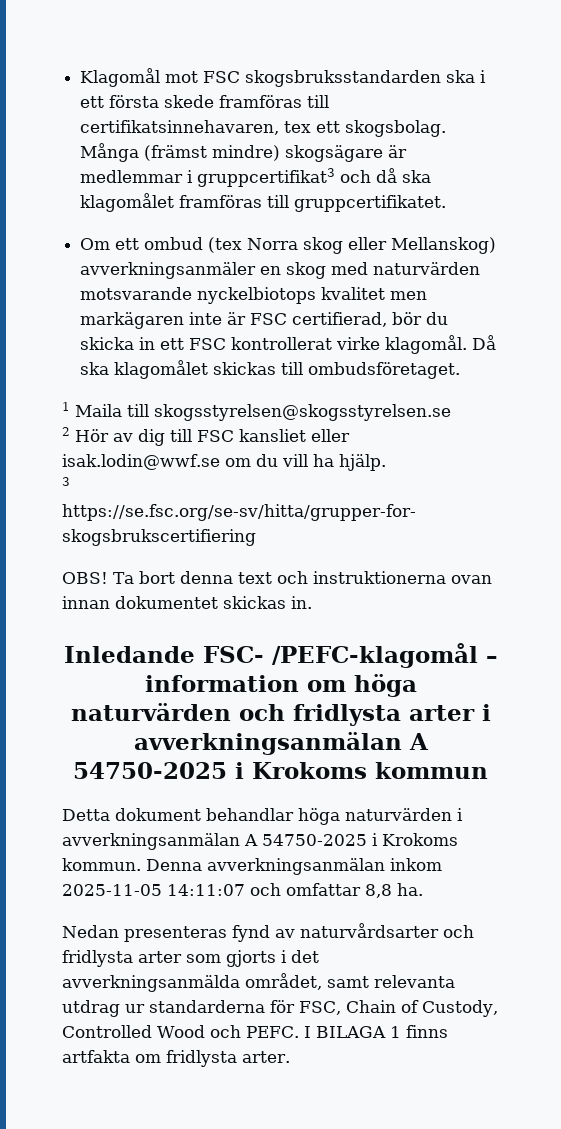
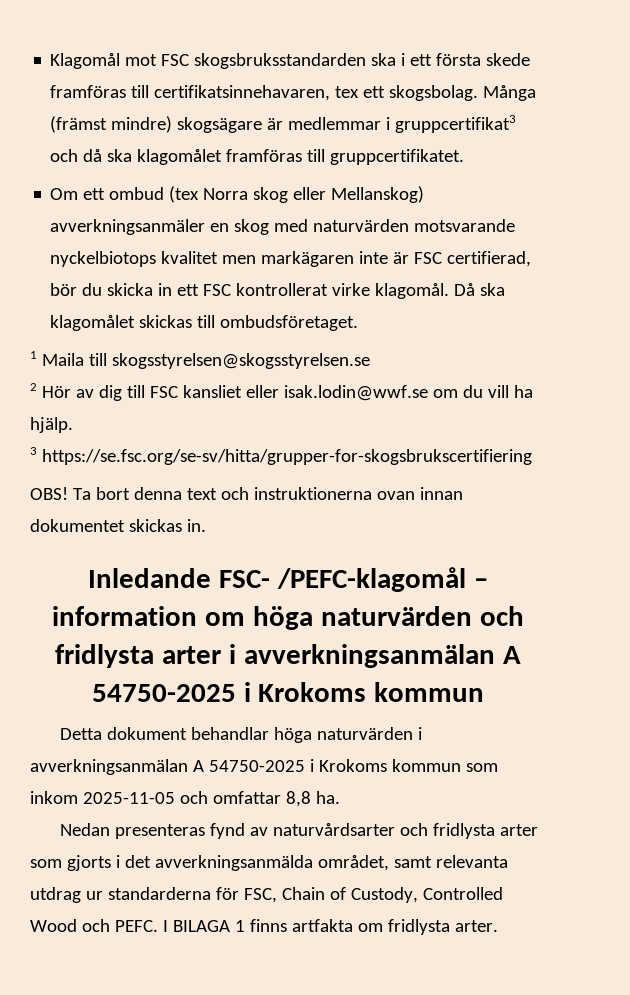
- Detta dokument behandlar höga naturvärden i avverkningsanmälan A 54750-2025 i Krokoms kommun. Denna avverkningsanmälan inkom 2025-11-05 14:11:07 och omfattar 8,8 ha.
+ Detta dokument behandlar höga naturvärden i avverkningsanmälan A 54750-2025 i Krokoms kommun som inkom 2025-11-05 och omfattar 8,8 ha.

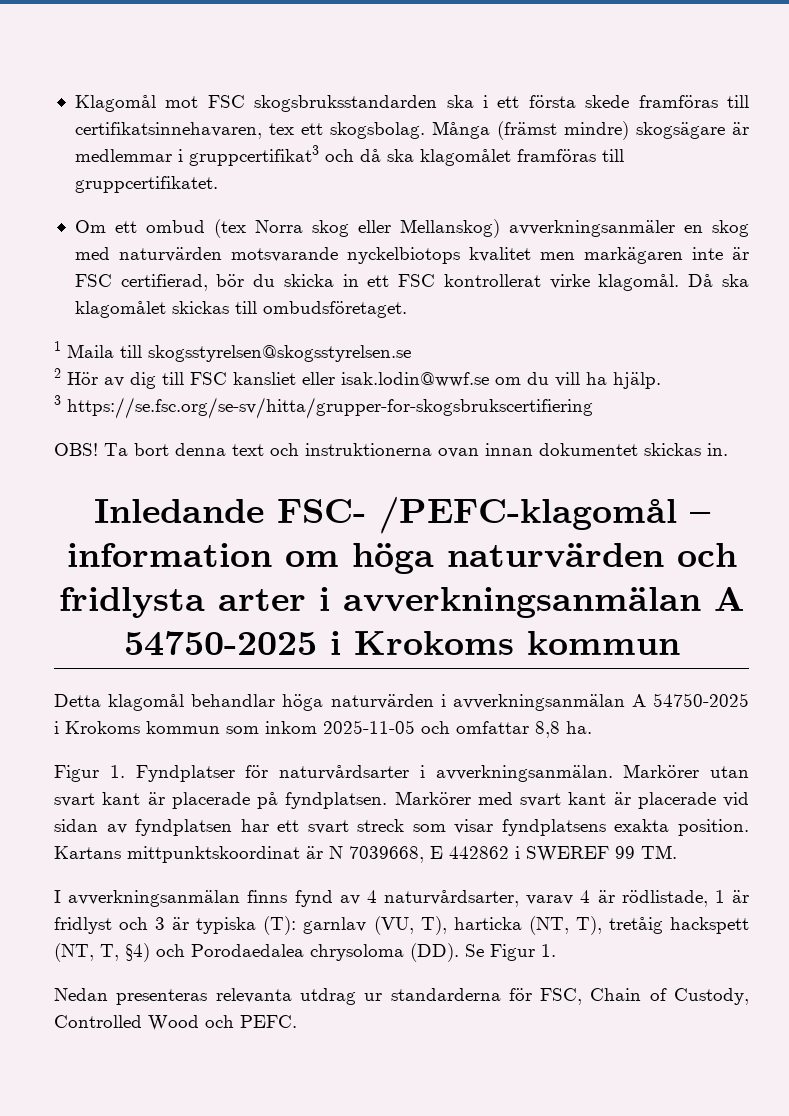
- Detta dokument behandlar höga naturvärden i avverkningsanmälan A 54750-2025 i Krokoms kommun som inkom 2025-11-05 och omfattar 8,8 ha.
+ Detta klagomål behandlar höga naturvärden i avverkningsanmälan A 54750-2025 i Krokoms kommun som inkom 2025-11-05 och omfattar 8,8 ha.
- Nedan presenteras fynd av naturvårdsarter och fridlysta arter som gjorts i det avverkningsanmälda området, samt relevanta utdrag ur standarderna för FSC, Chain of Custody, Controlled Wood och PEFC. I BILAGA 1 finns artfakta om fridlysta arter.
+ Figur 1. Fyndplatser för naturvårdsarter i avverkningsanmälan. Markörer utan svart kant är placerade på fyndplatsen. Markörer med svart kant är placerade vid sidan av fyndplatsen har ett svart streck som visar fyndplatsens exakta position. Kartans mittpunktskoordinat är N 7039668, E 442862 i SWEREF 99 TM.
+ I avverkningsanmälan finns fynd av 4 naturvårdsarter, varav 4 är rödlistade, 1 är fridlyst och 3 är typiska (T): garnlav (VU, T), harticka (NT, T), tretåig hackspett (NT, T, §4) och Porodaedalea chrysoloma (DD). Se Figur 1.
+ Nedan presenteras relevanta utdrag ur standarderna för FSC, Chain of Custody, Controlled Wood och PEFC.

